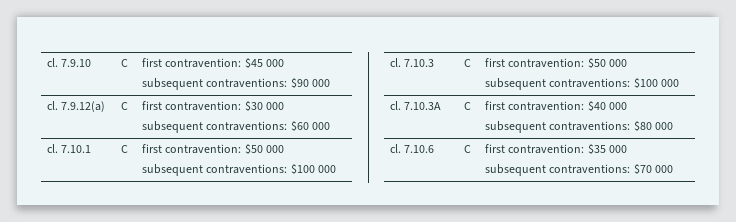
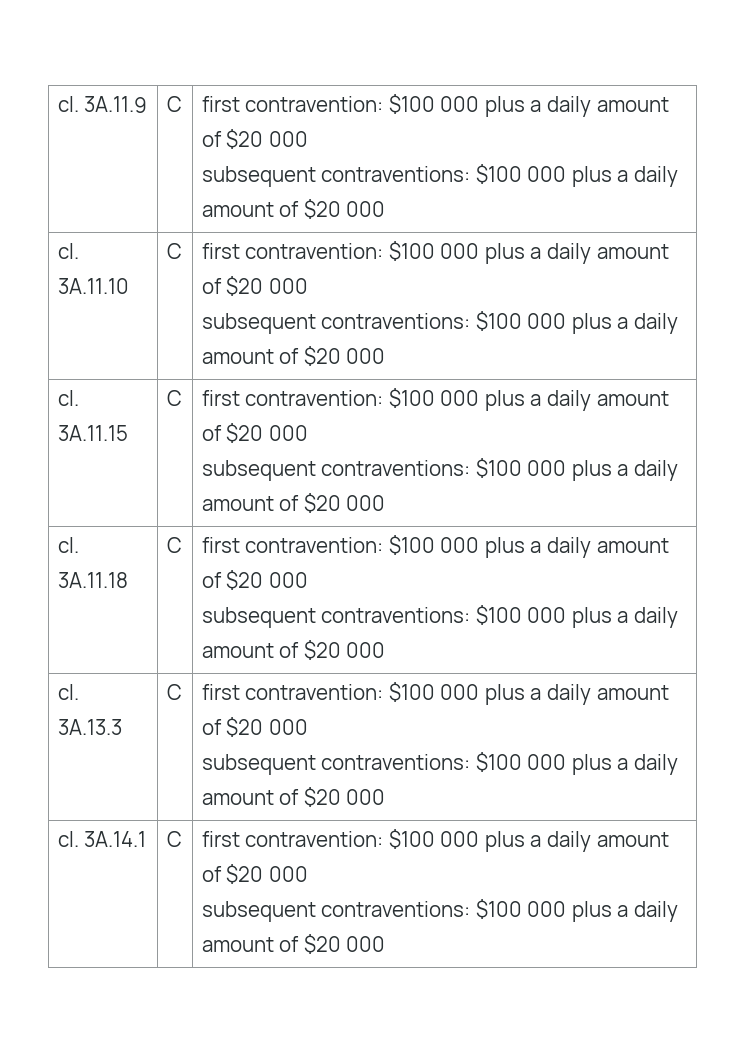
- cl. 7.9.10 | C | first contravention: $45 000
- subsequent contraventions: $90 000
- cl. 7.9.12(a) | C | first contravention: $30 000
- subsequent contraventions: $60 000
- cl. 7.10.1 | C | first contravention: $50 000
- subsequent contraventions: $100 000
- cl. 7.10.3 | C | first contravention: $50 000
- subsequent contraventions: $100 000
- cl. 7.10.3A | C | first contravention: $40 000
- subsequent contraventions: $80 000
- cl. 7.10.6 | C | first contravention: $35 000
- subsequent contraventions: $70 000
+ cl. 3A.11.9 | C | first contravention: $100 000 plus a daily amount of $20 000
+ subsequent contraventions: $100 000 plus a daily amount of $20 000
+ cl. 3A.11.10 | C | first contravention: $100 000 plus a daily amount of $20 000
+ subsequent contraventions: $100 000 plus a daily amount of $20 000
+ cl. 3A.11.15 | C | first contravention: $100 000 plus a daily amount of $20 000
+ subsequent contraventions: $100 000 plus a daily amount of $20 000
+ cl. 3A.11.18 | C | first contravention: $100 000 plus a daily amount of $20 000
+ subsequent contraventions: $100 000 plus a daily amount of $20 000
+ cl. 3A.13.3 | C | first contravention: $100 000 plus a daily amount of $20 000
+ subsequent contraventions: $100 000 plus a daily amount of $20 000
+ cl. 3A.14.1 | C | first contravention: $100 000 plus a daily amount of $20 000
+ subsequent contraventions: $100 000 plus a daily amount of $20 000

